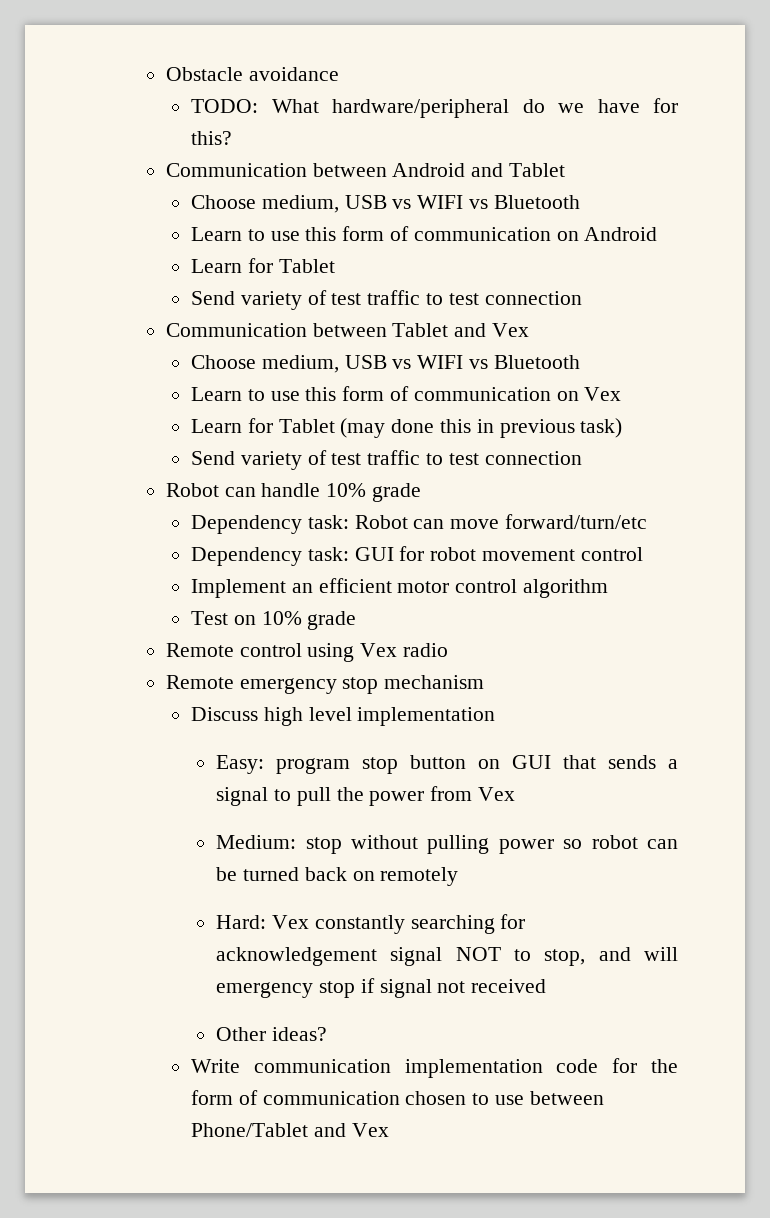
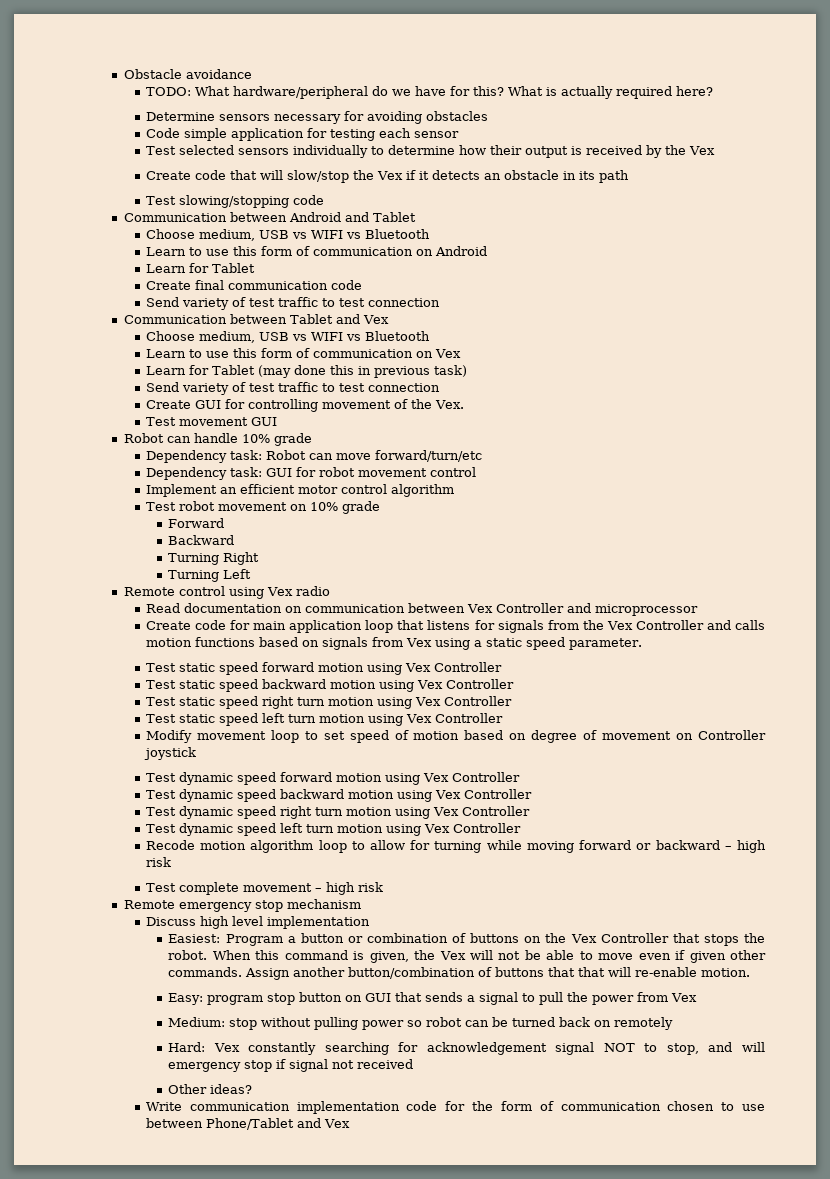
+ What is actually required here?
+ Determine sensors necessary for avoiding obstacles
+ Code simple application for testing each sensor
+ Test selected sensors individually to determine how their output is received by the Vex
+ Create code that will slow/stop the Vex if it detects an obstacle in its path
+ Test slowing/stopping code
+ Create final communication code
+ Create GUI for controlling movement of the Vex.
+ Test movement GUI
- Test on 10% grade
+ Test robot movement on 10% grade
+ Forward
+ Backward
+ Turning Right
+ Turning Left
+ Read documentation on communication between Vex Controller and microprocessor
+ Create code for main application loop that listens for signals from the Vex Controller and calls motion functions based on signals from Vex using a static speed parameter.
+ Test static speed forward motion using Vex Controller
+ Test static speed backward motion using Vex Controller
+ Test static speed right turn motion using Vex Controller
+ Test static speed left turn motion using Vex Controller
+ Modify movement loop to set speed of motion based on degree of movement on Controller joystick
+ Test dynamic speed forward motion using Vex Controller
+ Test dynamic speed backward motion using Vex Controller
+ Test dynamic speed right turn motion using Vex Controller
+ Test dynamic speed left turn motion using Vex Controller
+ Recode motion algorithm loop to allow for turning while moving forward or backward – high risk
+ Test complete movement – high risk
+ Easiest: Program a button or combination of buttons on the Vex Controller that stops the robot. When this command is given, the Vex will not be able to move even if given other commands. Assign another button/combination of buttons that that will re-enable motion.

